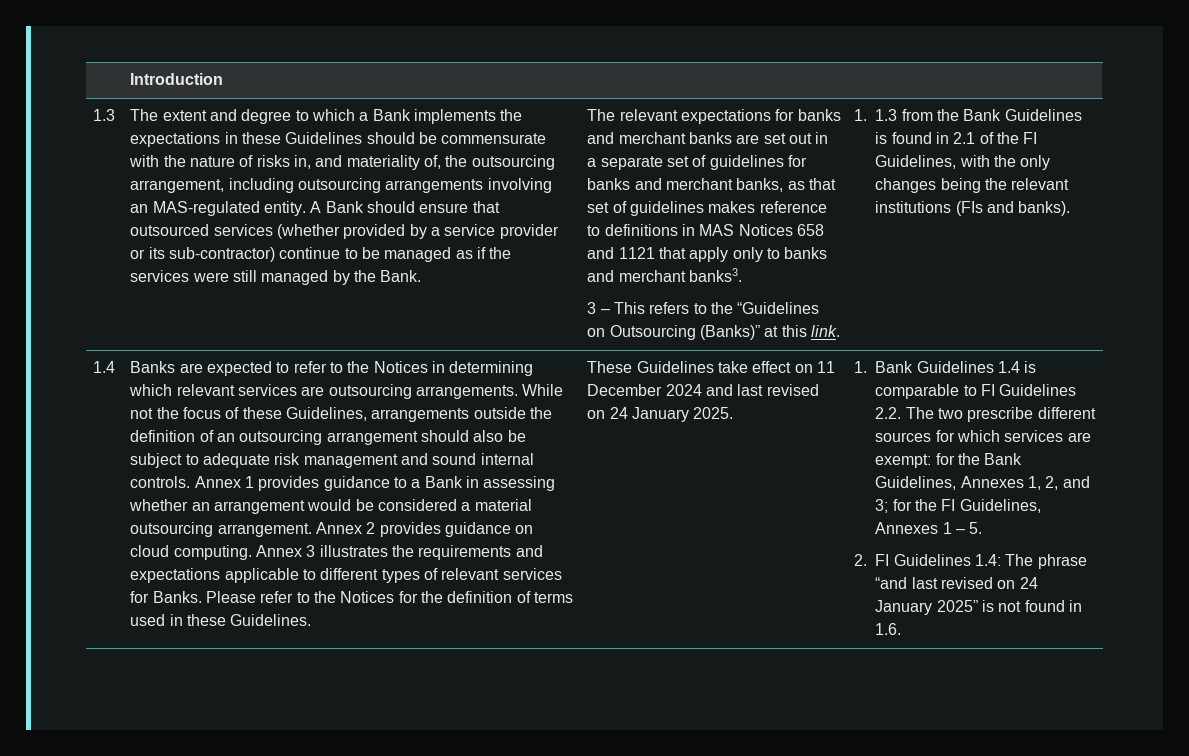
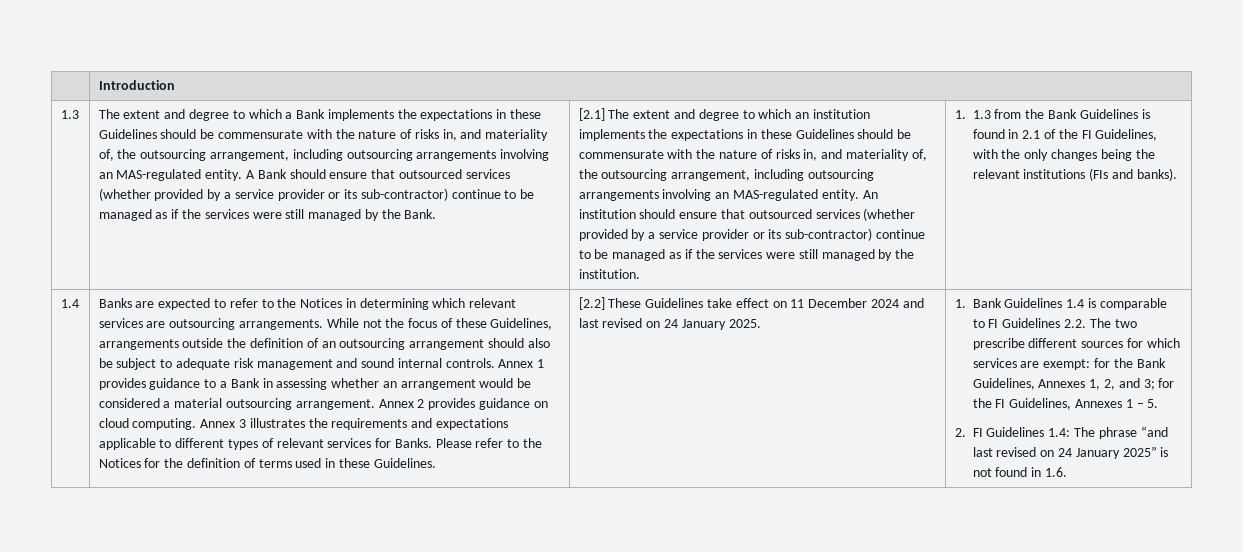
- The relevant expectations for banks and merchant banks are set out in a separate set of guidelines for banks and merchant banks, as that set of guidelines makes reference to definitions in MAS Notices 658 and 1121 that apply only to banks and merchant banks3.
- 3 – This refers to the “Guidelines on Outsourcing (Banks)” at this link.
+ [2.1] The extent and degree to which an institution implements the expectations in these Guidelines should be commensurate with the nature of risks in, and materiality of, the outsourcing arrangement, including outsourcing arrangements involving an MAS-regulated entity. An institution should ensure that outsourced services (whether provided by a service provider or its sub-contractor) continue to be managed as if the services were still managed by the institution.
- These Guidelines take effect on 11 December 2024 and last revised on 24 January 2025.
+ [2.2] These Guidelines take effect on 11 December 2024 and last revised on 24 January 2025.

